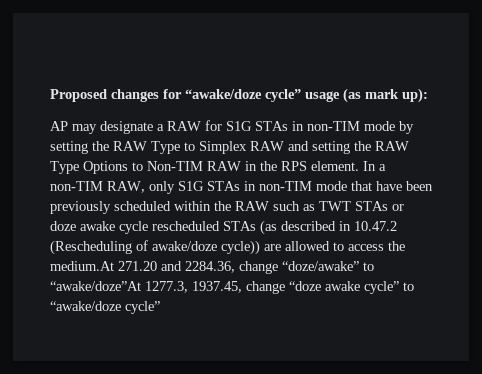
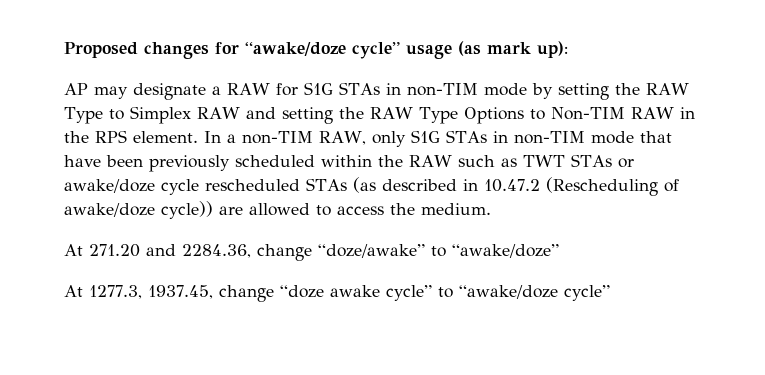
- In a non-TIM RAW, only S1G STAs in non-TIM mode that have been previously scheduled within the RAW such as TWT STAs or doze awake cycle rescheduled STAs (as described in 10.47.2 (Rescheduling of awake/doze cycle)) are allowed to access the medium.At 271.20 and 2284.36, change “doze/awake” to “awake/doze”At 1277.3, 1937.45, change “doze awake cycle” to “awake/doze cycle”
+ In a non-TIM RAW, only S1G STAs in non-TIM mode that have been previously scheduled within the RAW such as TWT STAs or awake/doze cycle rescheduled STAs (as described in 10.47.2 (Rescheduling of awake/doze cycle)) are allowed to access the medium.
+ At 271.20 and 2284.36, change “doze/awake” to “awake/doze”
+ At 1277.3, 1937.45, change “doze awake cycle” to “awake/doze cycle”

